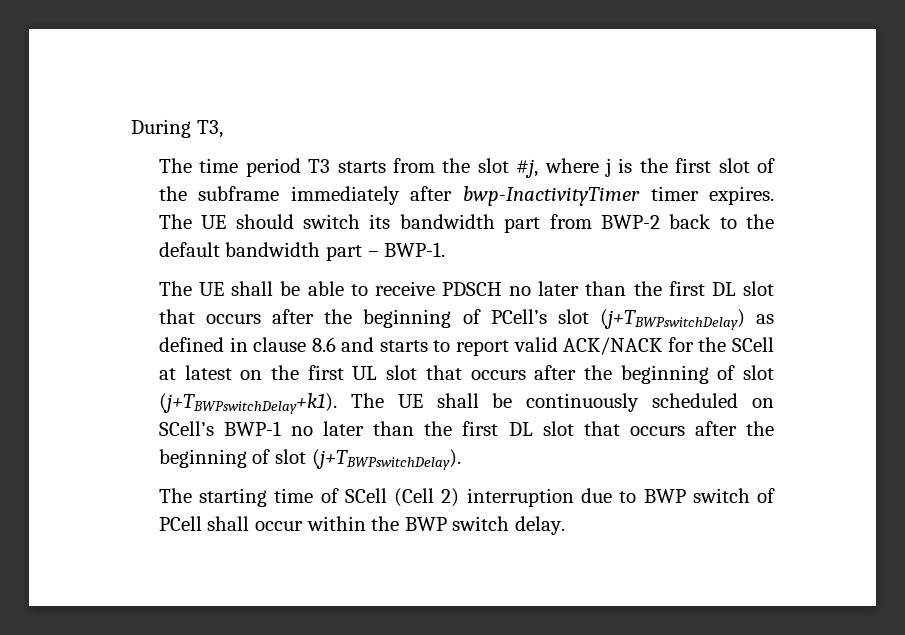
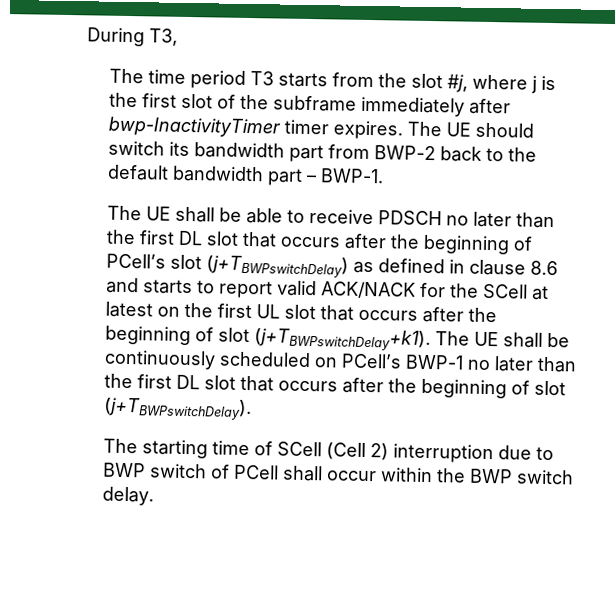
- The UE shall be continuously scheduled on SCell’s BWP-1 no later than the first DL slot that occurs after the beginning of slot (j+TBWPswitchDelay).
+ The UE shall be continuously scheduled on PCell’s BWP-1 no later than the first DL slot that occurs after the beginning of slot (j+TBWPswitchDelay).

